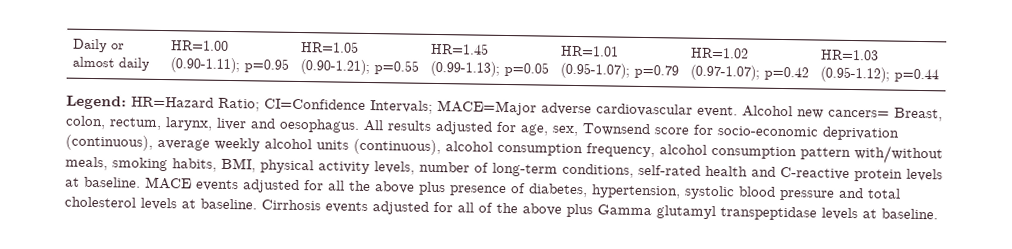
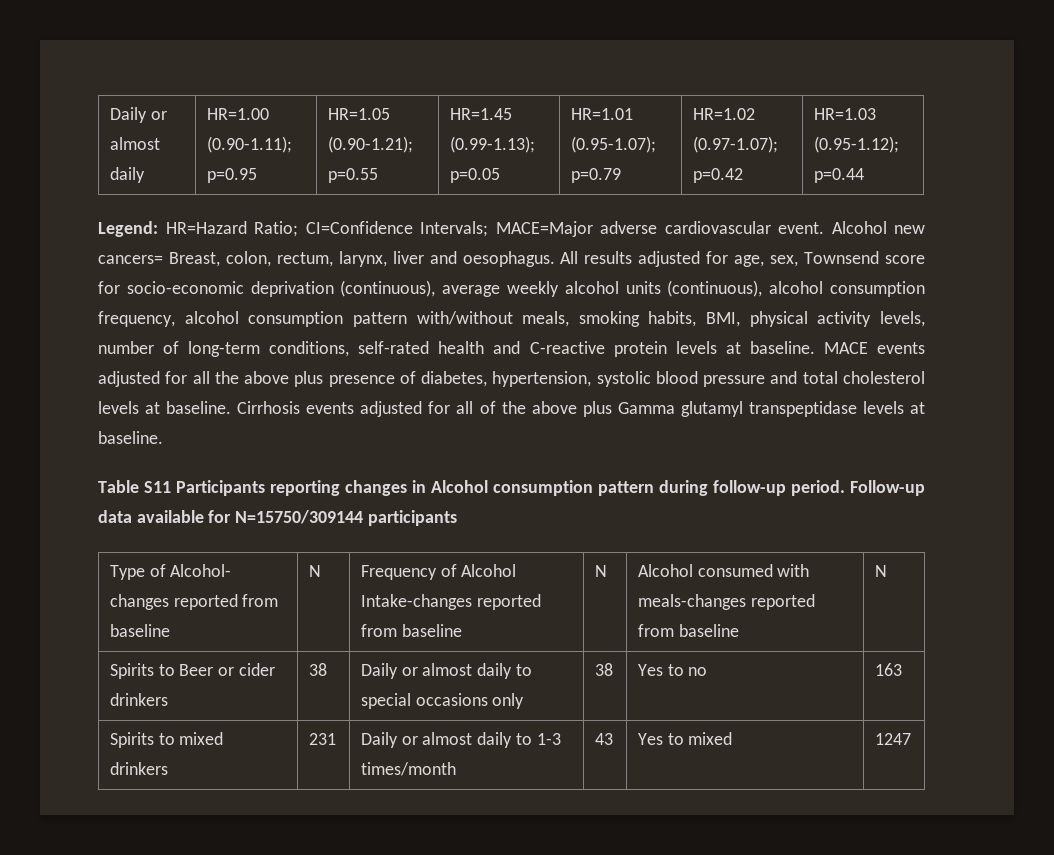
+ Table S11 Participants reporting changes in Alcohol consumption pattern during follow-up period. Follow-up data available for N=15750/309144 participants
+ Type of Alcohol- changes reported from baseline | N | Frequency of Alcohol Intake-changes reported from baseline | N | Alcohol consumed with meals-changes reported from baseline | N
+ Spirits to Beer or cider drinkers | 38 | Daily or almost daily to special occasions only | 38 | Yes to no | 163
+ Spirits to mixed drinkers | 231 | Daily or almost daily to 1-3 times/month | 43 | Yes to mixed | 1247

